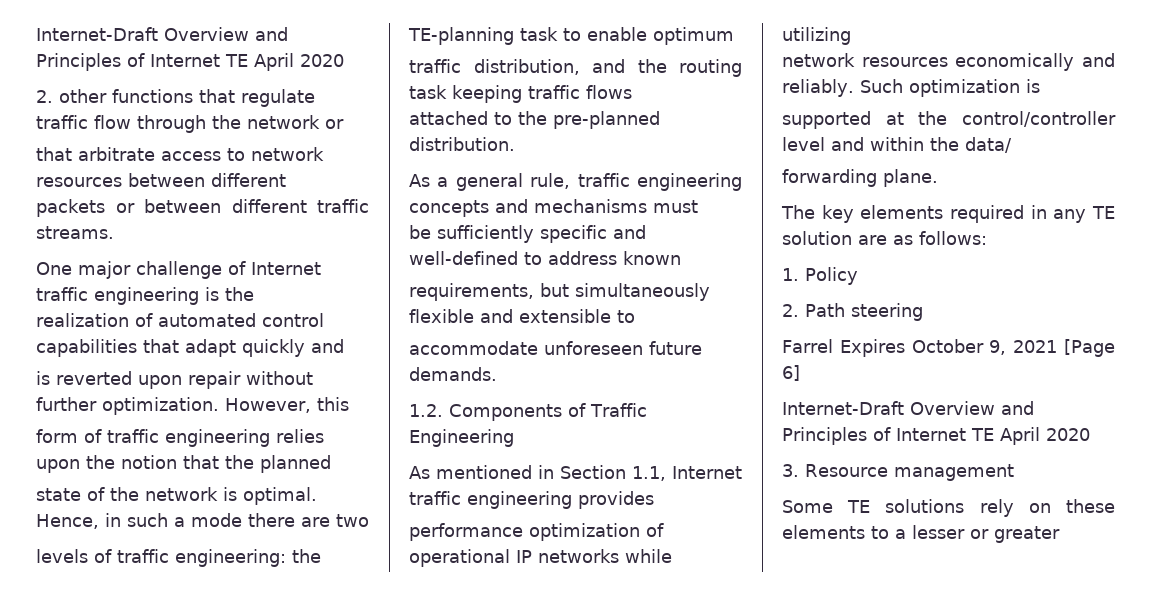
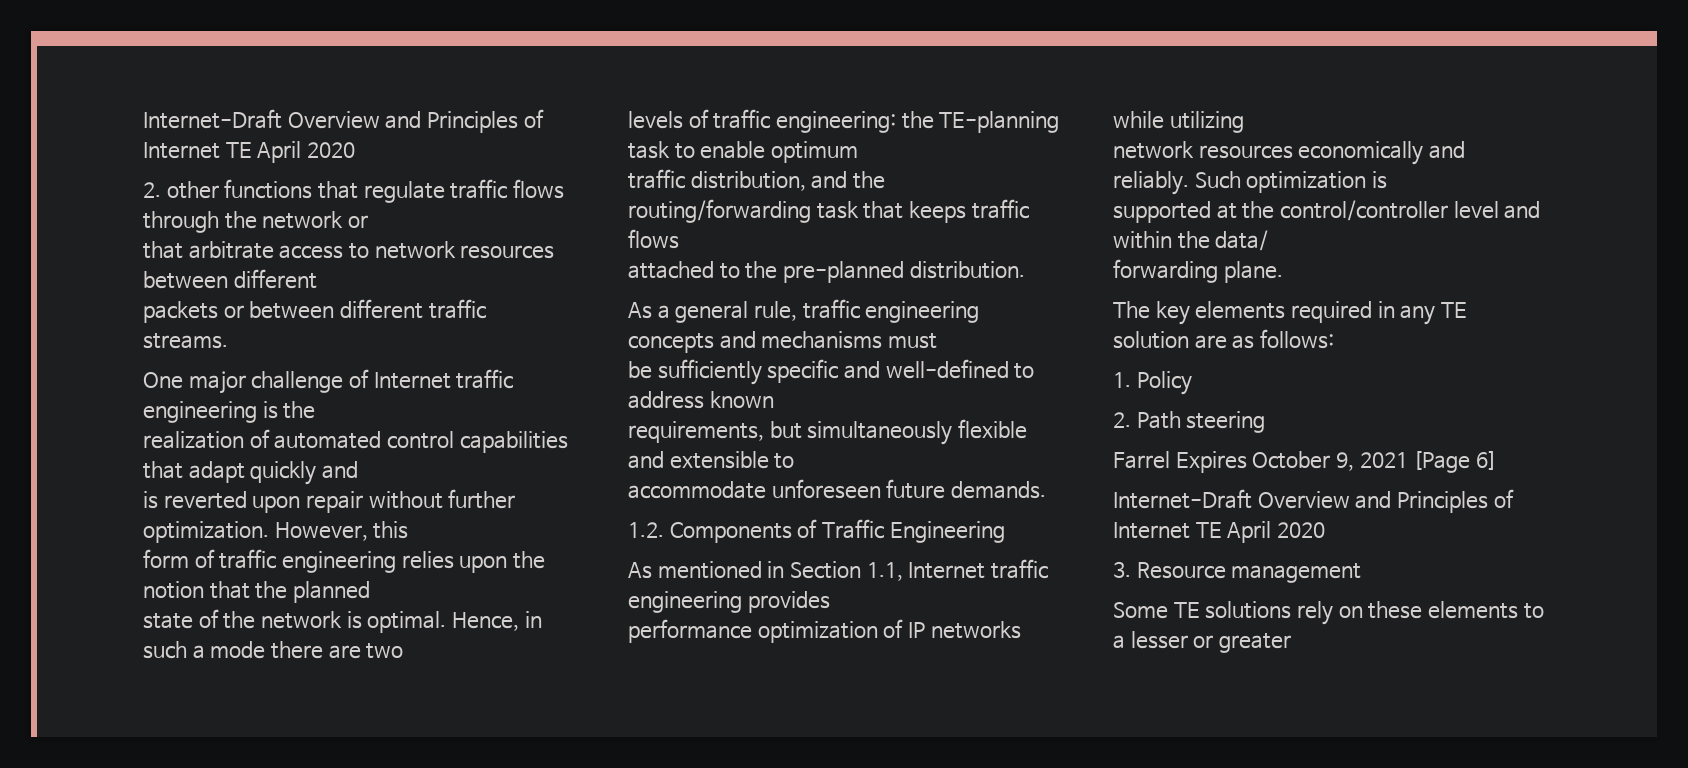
- 2. other functions that regulate traffic flow through the network or
+ 2. other functions that regulate traffic flows through the network or
- traffic distribution, and the routing task keeping traffic flows
+ traffic distribution, and the routing/forwarding task that keeps traffic flows
- performance optimization of operational IP networks while utilizing
+ performance optimization of IP networks while utilizing

